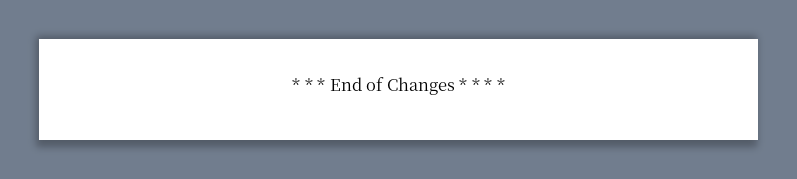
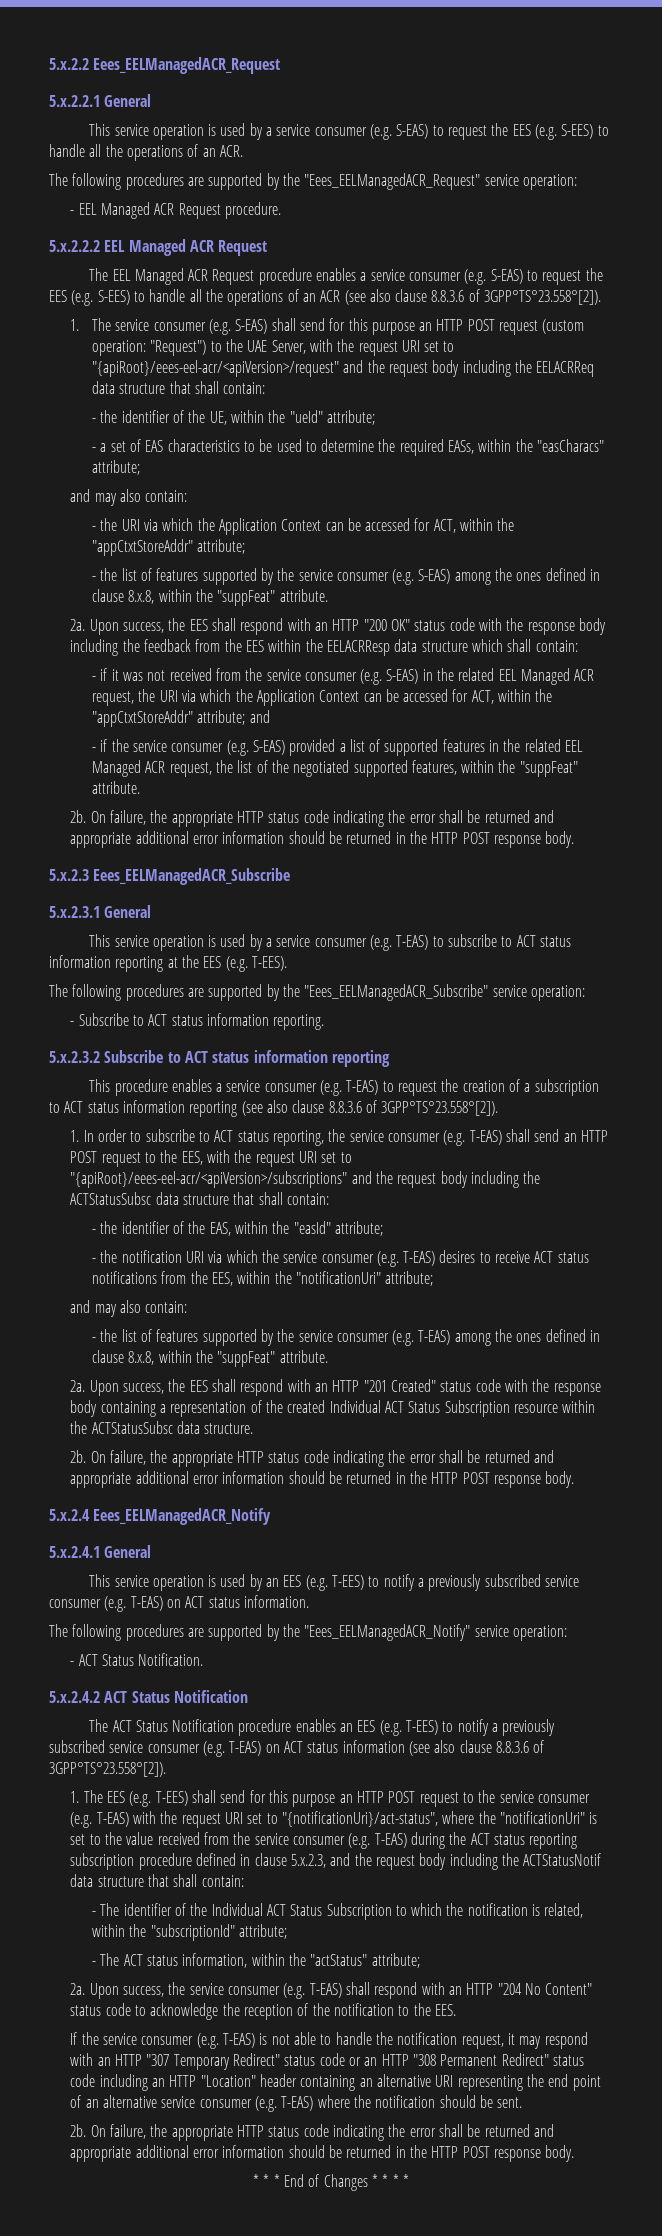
+ 5.x.2.2 Eees_EELManagedACR_Request
+ 5.x.2.2.1 General
+ This service operation is used by a service consumer (e.g. S-EAS) to request the EES (e.g. S-EES) to handle all the operations of an ACR.
+ The following procedures are supported by the "Eees_EELManagedACR_Request" service operation:
+ - EEL Managed ACR Request procedure.
+ 5.x.2.2.2 EEL Managed ACR Request
+ The EEL Managed ACR Request procedure enables a service consumer (e.g. S-EAS) to request the EES (e.g. S-EES) to handle all the operations of an ACR (see also clause 8.8.3.6 of 3GPP°TS°23.558°[2]).
+ 1. The service consumer (e.g. S-EAS) shall send for this purpose an HTTP POST request (custom operation: "Request") to the UAE Server, with the request URI set to "{apiRoot}/eees-eel-acr/<apiVersion>/request" and the request body including the EELACRReq data structure that shall contain:
+ - the identifier of the UE, within the "ueId" attribute;
+ - a set of EAS characteristics to be used to determine the required EASs, within the "easCharacs" attribute;
+ and may also contain:
+ - the URI via which the Application Context can be accessed for ACT, within the "appCtxtStoreAddr" attribute;
+ - the list of features supported by the service consumer (e.g. S-EAS) among the ones defined in clause 8.x.8, within the "suppFeat" attribute.
+ 2a. Upon success, the EES shall respond with an HTTP "200 OK" status code with the response body including the feedback from the EES within the EELACRResp data structure which shall contain:
+ - if it was not received from the service consumer (e.g. S-EAS) in the related EEL Managed ACR request, the URI via which the Application Context can be accessed for ACT, within the "appCtxtStoreAddr" attribute; and
+ - if the service consumer (e.g. S-EAS) provided a list of supported features in the related EEL Managed ACR request, the list of the negotiated supported features, within the "suppFeat" attribute.
+ 2b. On failure, the appropriate HTTP status code indicating the error shall be returned and appropriate additional error information should be returned in the HTTP POST response body.
+ 5.x.2.3 Eees_EELManagedACR_Subscribe
+ 5.x.2.3.1 General
+ This service operation is used by a service consumer (e.g. T-EAS) to subscribe to ACT status information reporting at the EES (e.g. T-EES).
+ The following procedures are supported by the "Eees_EELManagedACR_Subscribe" service operation:
+ - Subscribe to ACT status information reporting.
+ 5.x.2.3.2 Subscribe to ACT status information reporting
+ This procedure enables a service consumer (e.g. T-EAS) to request the creation of a subscription to ACT status information reporting (see also clause 8.8.3.6 of 3GPP°TS°23.558°[2]).
+ 1. In order to subscribe to ACT status reporting, the service consumer (e.g. T-EAS) shall send an HTTP POST request to the EES, with the request URI set to "{apiRoot}/eees-eel-acr/<apiVersion>/subscriptions" and the request body including the ACTStatusSubsc data structure that shall contain:
+ - the identifier of the EAS, within the "easId" attribute;
+ - the notification URI via which the service consumer (e.g. T-EAS) desires to receive ACT status notifications from the EES, within the "notificationUri" attribute;
+ and may also contain:
+ - the list of features supported by the service consumer (e.g. T-EAS) among the ones defined in clause 8.x.8, within the "suppFeat" attribute.
+ 2a. Upon success, the EES shall respond with an HTTP "201 Created" status code with the response body containing a representation of the created Individual ACT Status Subscription resource within the ACTStatusSubsc data structure.
+ 2b. On failure, the appropriate HTTP status code indicating the error shall be returned and appropriate additional error information should be returned in the HTTP POST response body.
+ 5.x.2.4 Eees_EELManagedACR_Notify
+ 5.x.2.4.1 General
+ This service operation is used by an EES (e.g. T-EES) to notify a previously subscribed service consumer (e.g. T-EAS) on ACT status information.
+ The following procedures are supported by the "Eees_EELManagedACR_Notify" service operation:
+ - ACT Status Notification.
+ 5.x.2.4.2 ACT Status Notification
+ The ACT Status Notification procedure enables an EES (e.g. T-EES) to notify a previously subscribed service consumer (e.g. T-EAS) on ACT status information (see also clause 8.8.3.6 of 3GPP°TS°23.558°[2]).
+ 1. The EES (e.g. T-EES) shall send for this purpose an HTTP POST request to the service consumer (e.g. T-EAS) with the request URI set to "{notificationUri}/act-status", where the "notificationUri" is set to the value received from the service consumer (e.g. T-EAS) during the ACT status reporting subscription procedure defined in clause 5.x.2.3, and the request body including the ACTStatusNotif data structure that shall contain:
+ - The identifier of the Individual ACT Status Subscription to which the notification is related, within the "subscriptionId" attribute;
+ - The ACT status information, within the "actStatus" attribute;
+ 2a. Upon success, the service consumer (e.g. T-EAS) shall respond with an HTTP "204 No Content" status code to acknowledge the reception of the notification to the EES.
+ If the service consumer (e.g. T-EAS) is not able to handle the notification request, it may respond with an HTTP "307 Temporary Redirect" status code or an HTTP "308 Permanent Redirect" status code including an HTTP "Location" header containing an alternative URI representing the end point of an alternative service consumer (e.g. T-EAS) where the notification should be sent.
+ 2b. On failure, the appropriate HTTP status code indicating the error shall be returned and appropriate additional error information should be returned in the HTTP POST response body.

